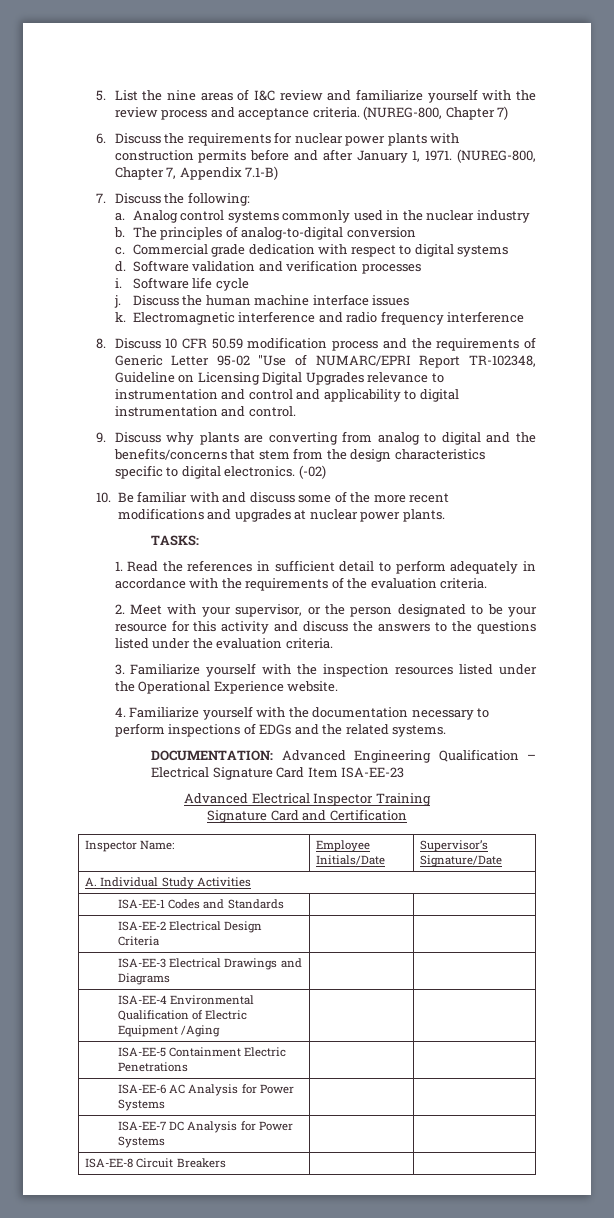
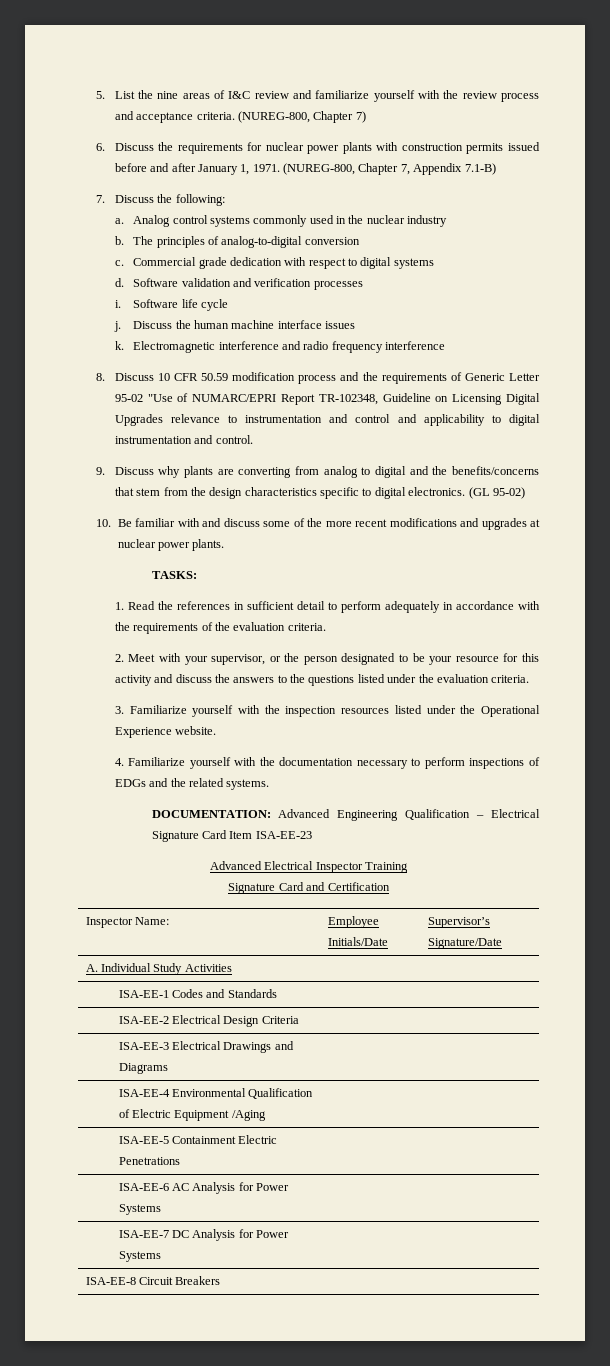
- 6. Discuss the requirements for nuclear power plants with construction permits before and after January 1, 1971.
+ 6. Discuss the requirements for nuclear power plants with construction permits issued before and after January 1, 1971.
- (-02)
+ (GL 95-02)

